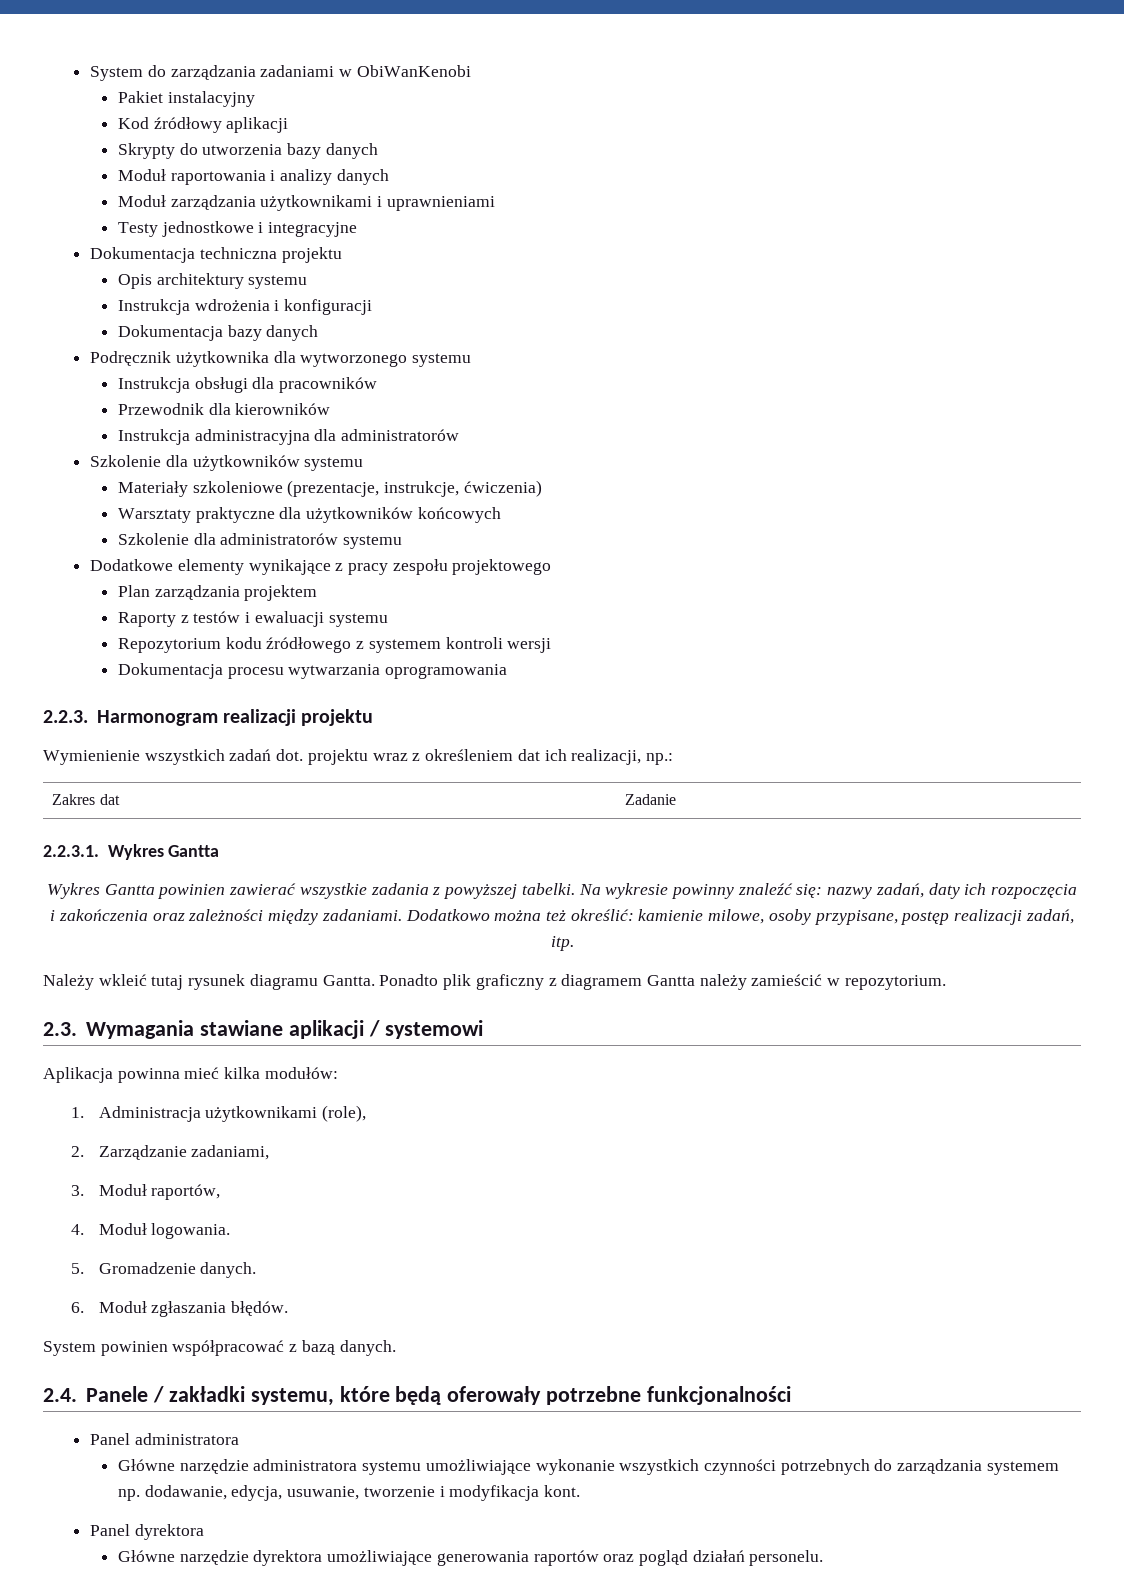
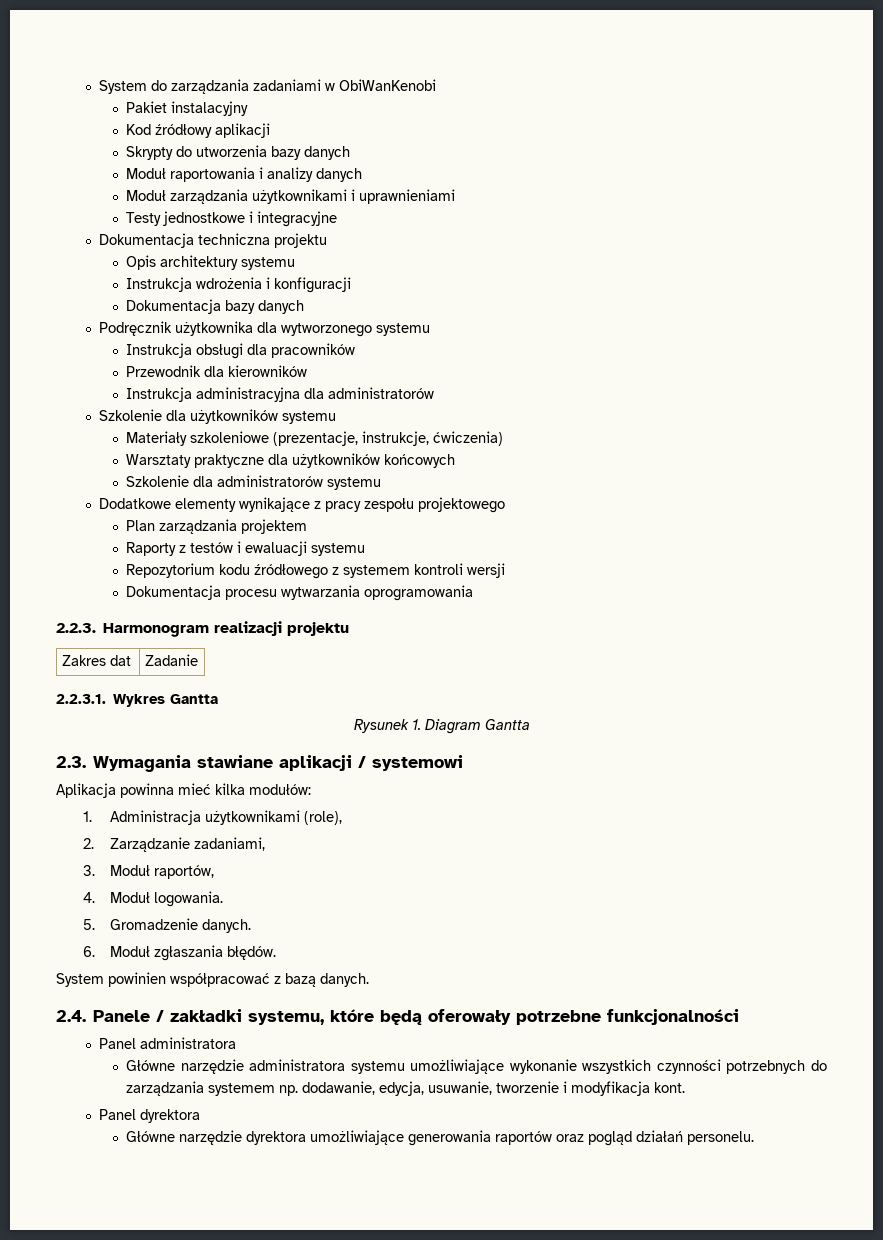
- Wymienienie wszystkich zadań dot. projektu wraz z określeniem dat ich realizacji, np.:
- Wykres Gantta powinien zawierać wszystkie zadania z powyższej tabelki. Na wykresie powinny znaleźć się: nazwy zadań, daty ich rozpoczęcia i zakończenia oraz zależności między zadaniami. Dodatkowo można też określić: kamienie milowe, osoby przypisane, postęp realizacji zadań, itp.
- Należy wkleić tutaj rysunek diagramu Gantta. Ponadto plik graficzny z diagramem Gantta należy zamieścić w repozytorium.
+ Rysunek 1. Diagram Gantta

